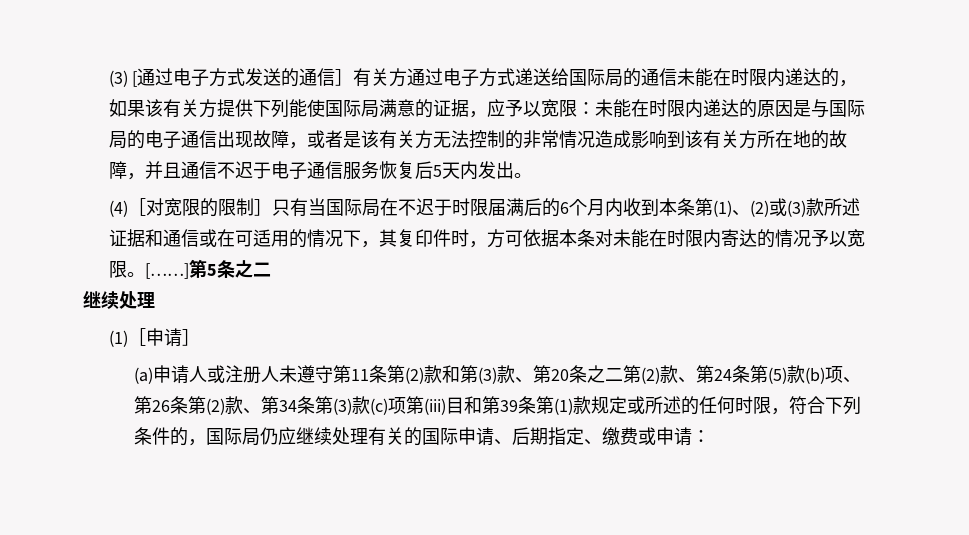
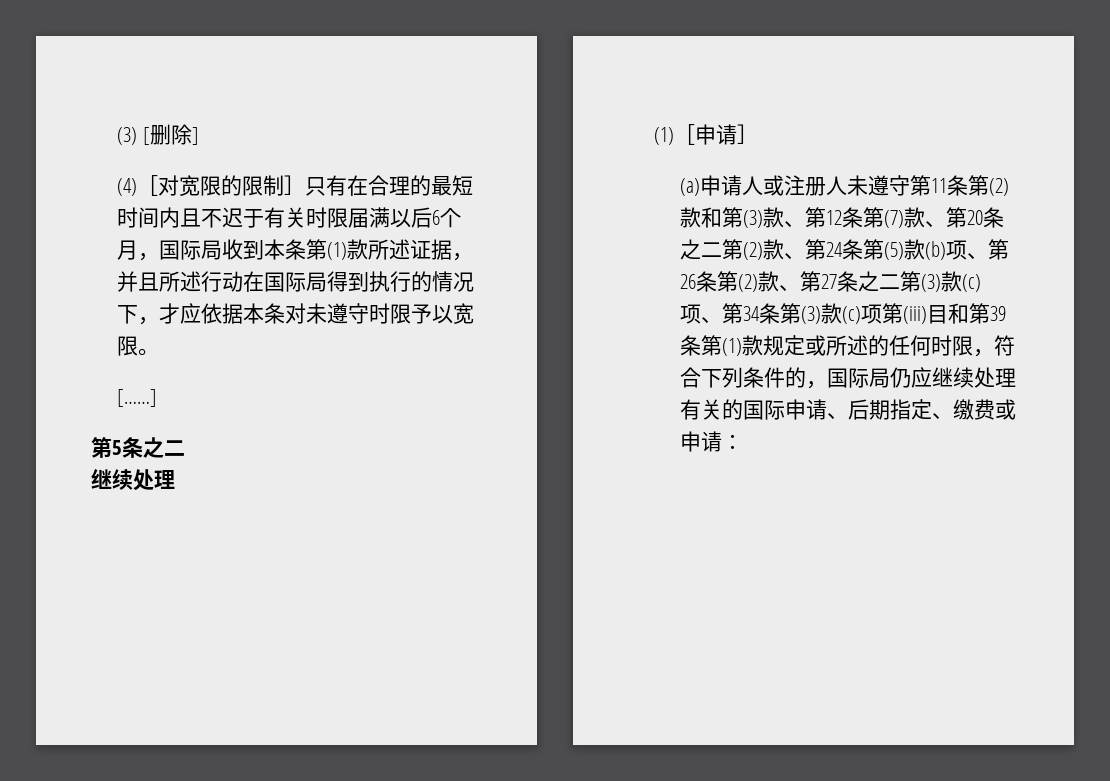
- (3) [通过电子方式发送的通信］有关方通过电子方式递送给国际局的通信未能在时限内递达的，如果该有关方提供下列能使国际局满意的证据，应予以宽限：未能在时限内递达的原因是与国际局的电子通信出现故障，或者是该有关方无法控制的非常情况造成影响到该有关方所在地的故障，并且通信不迟于电子通信服务恢复后5天内发出。
+ (3) [删除]
- (4)［对宽限的限制］只有当国际局在不迟于时限届满后的6个月内收到本条第(1)、(2)或(3)款所述证据和通信或在可适用的情况下，其复印件时，方可依据本条对未能在时限内寄达的情况予以宽限。[……]第5条之二
+ (4)［对宽限的限制］只有在合理的最短时间内且不迟于有关时限届满以后6个月，国际局收到本条第(1)款所述证据，并且所述行动在国际局得到执行的情况下，才应依据本条对未遵守时限予以宽限。
+ [……]
+ 第5条之二
- (a)申请人或注册人未遵守第11条第(2)款和第(3)款、第20条之二第(2)款、第24条第(5)款(b)项、第26条第(2)款、第34条第(3)款(c)项第(iii)目和第39条第(1)款规定或所述的任何时限，符合下列条件的，国际局仍应继续处理有关的国际申请、后期指定、缴费或申请：
+ (a)申请人或注册人未遵守第11条第(2)款和第(3)款、第12条第(7)款、第20条之二第(2)款、第24条第(5)款(b)项、第26条第(2)款、第27条之二第(3)款(c)项、第34条第(3)款(c)项第(iii)目和第39条第(1)款规定或所述的任何时限，符合下列条件的，国际局仍应继续处理有关的国际申请、后期指定、缴费或申请：

